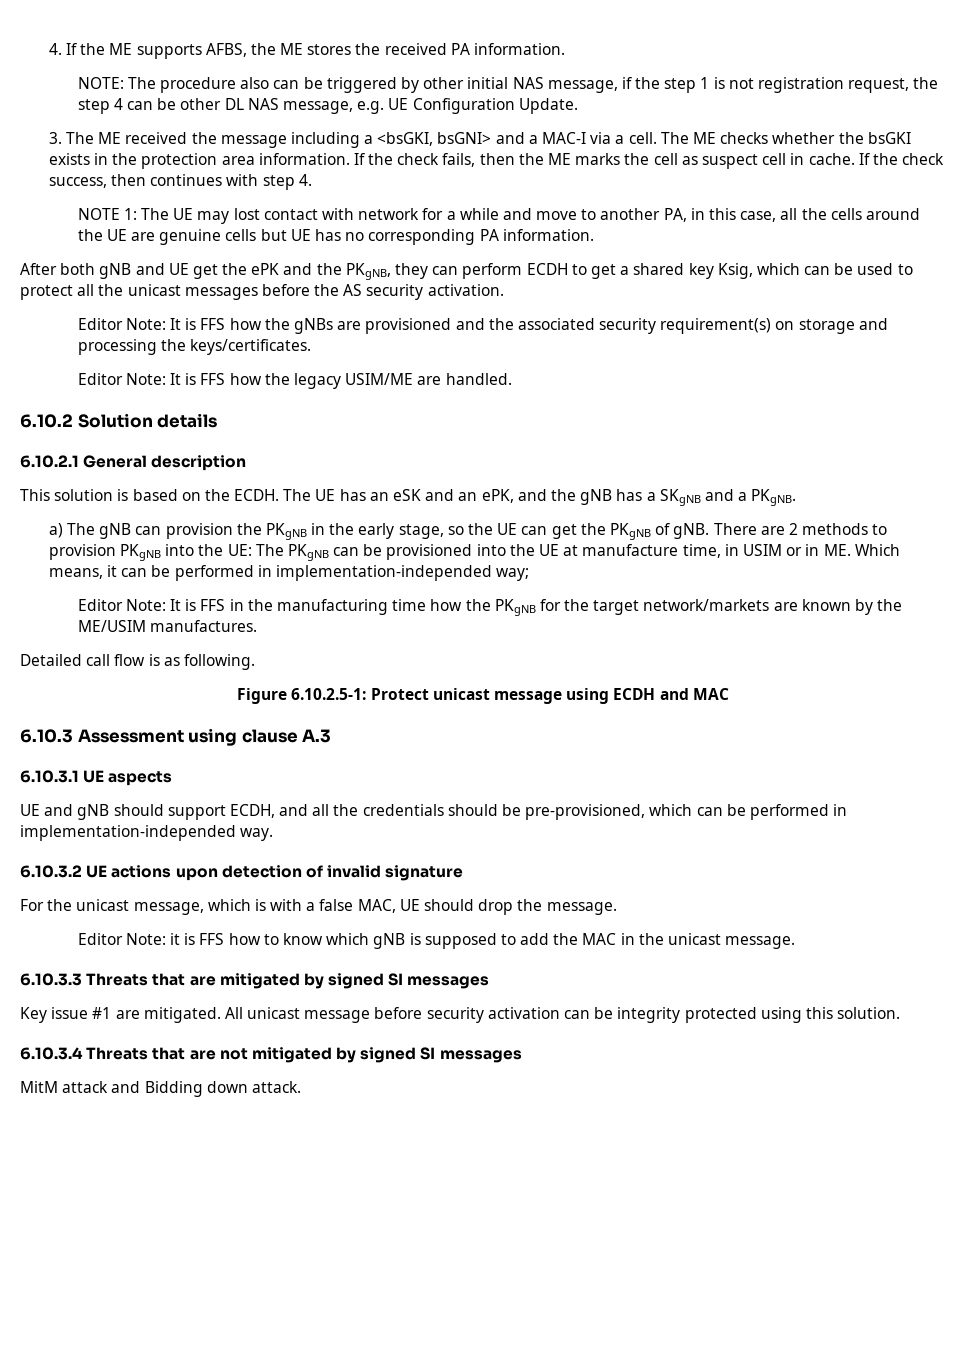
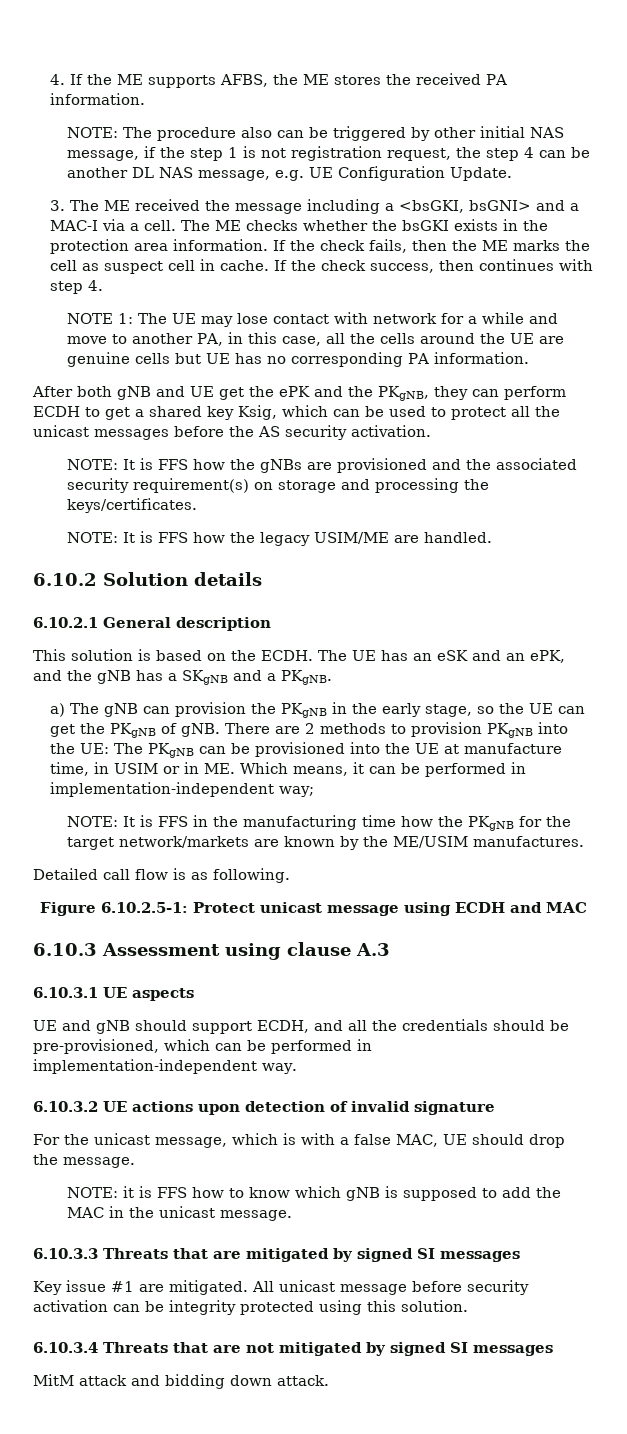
- NOTE: The procedure also can be triggered by other initial NAS message, if the step 1 is not registration request, the step 4 can be other DL NAS message, e.g. UE Configuration Update.
+ NOTE: The procedure also can be triggered by other initial NAS message, if the step 1 is not registration request, the step 4 can be another DL NAS message, e.g. UE Configuration Update.
- NOTE 1: The UE may lost contact with network for a while and move to another PA, in this case, all the cells around the UE are genuine cells but UE has no corresponding PA information.
+ NOTE 1: The UE may lose contact with network for a while and move to another PA, in this case, all the cells around the UE are genuine cells but UE has no corresponding PA information.
- Editor Note: It is FFS how the gNBs are provisioned and the associated security requirement(s) on storage and processing the keys/certificates.
+ NOTE: It is FFS how the gNBs are provisioned and the associated security requirement(s) on storage and processing the keys/certificates.
- Editor Note: It is FFS how the legacy USIM/ME are handled.
+ NOTE: It is FFS how the legacy USIM/ME are handled.
- There are 2 methods to provision PKgNB into the UE: The PKgNB can be provisioned into the UE at manufacture time, in USIM or in ME. Which means, it can be performed in implementation-independed way;
+ There are 2 methods to provision PKgNB into the UE: The PKgNB can be provisioned into the UE at manufacture time, in USIM or in ME. Which means, it can be performed in implementation-independent way;
- Editor Note: It is FFS in the manufacturing time how the PKgNB for the target network/markets are known by the ME/USIM manufactures.
+ NOTE: It is FFS in the manufacturing time how the PKgNB for the target network/markets are known by the ME/USIM manufactures.
- UE and gNB should support ECDH, and all the credentials should be pre-provisioned, which can be performed in implementation-independed way.
+ UE and gNB should support ECDH, and all the credentials should be pre-provisioned, which can be performed in implementation-independent way.
- Editor Note: it is FFS how to know which gNB is supposed to add the MAC in the unicast message.
+ NOTE: it is FFS how to know which gNB is supposed to add the MAC in the unicast message.
- MitM attack and Bidding down attack.
+ MitM attack and bidding down attack.

